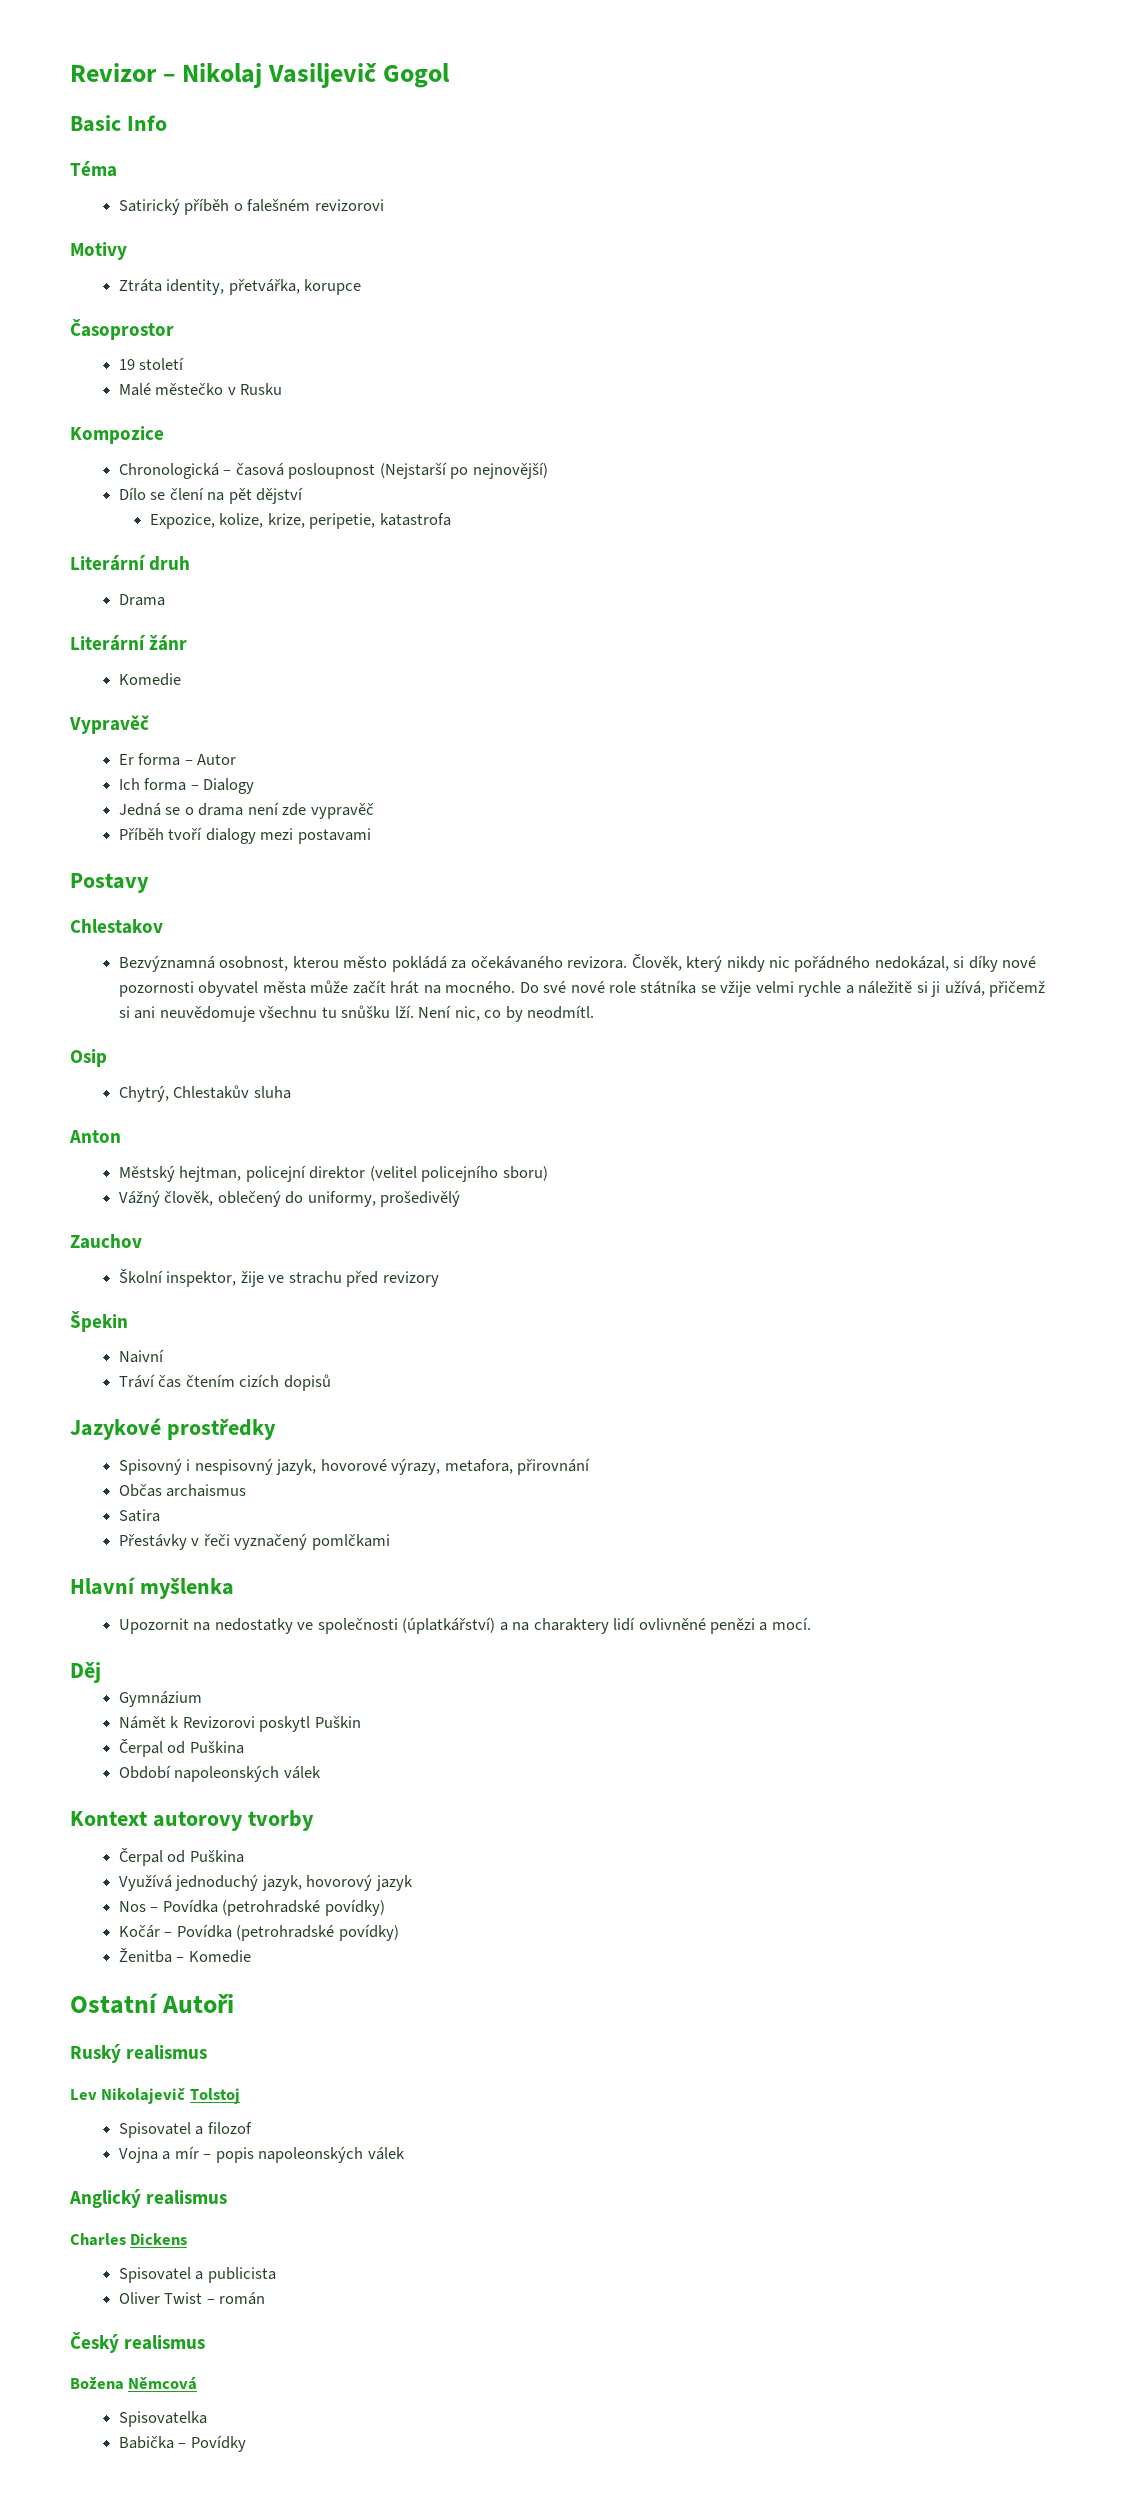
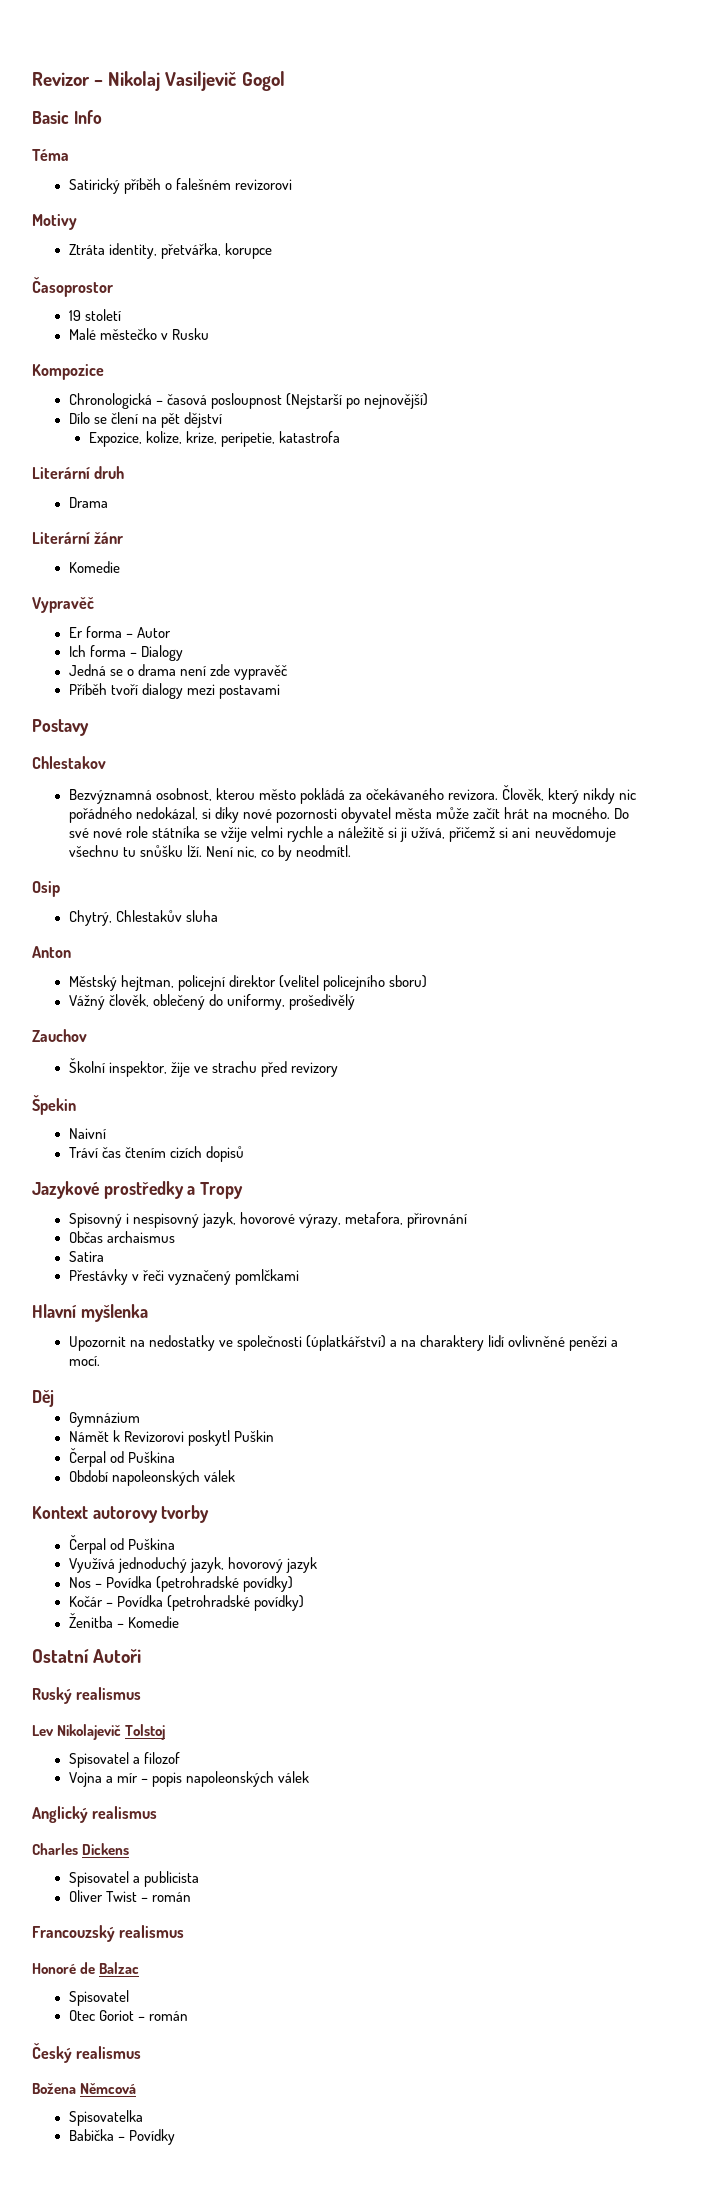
- Jazykové prostředky
+ Jazykové prostředky a Tropy
+ Francouzský realismus
+ Honoré de Balzac
+ Spisovatel
+ Otec Goriot – román

